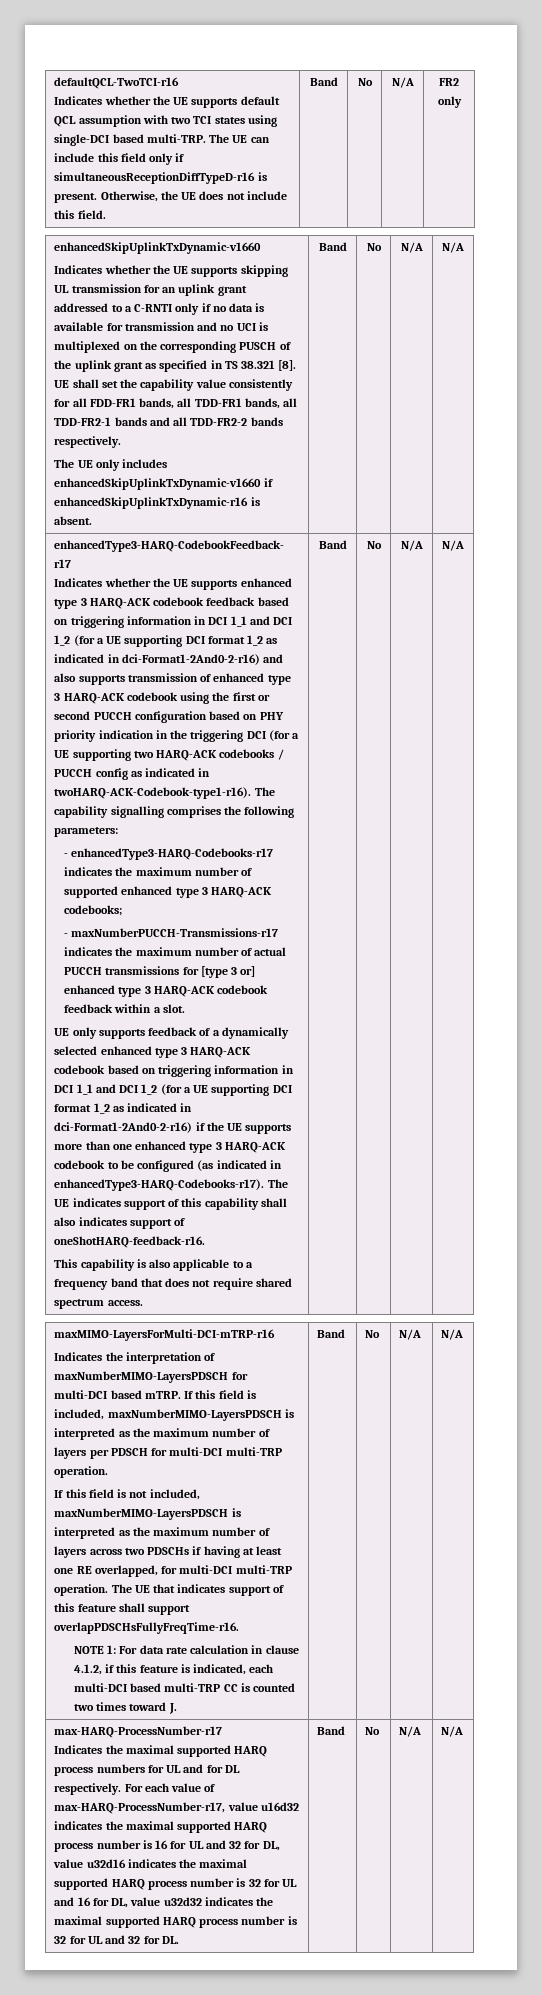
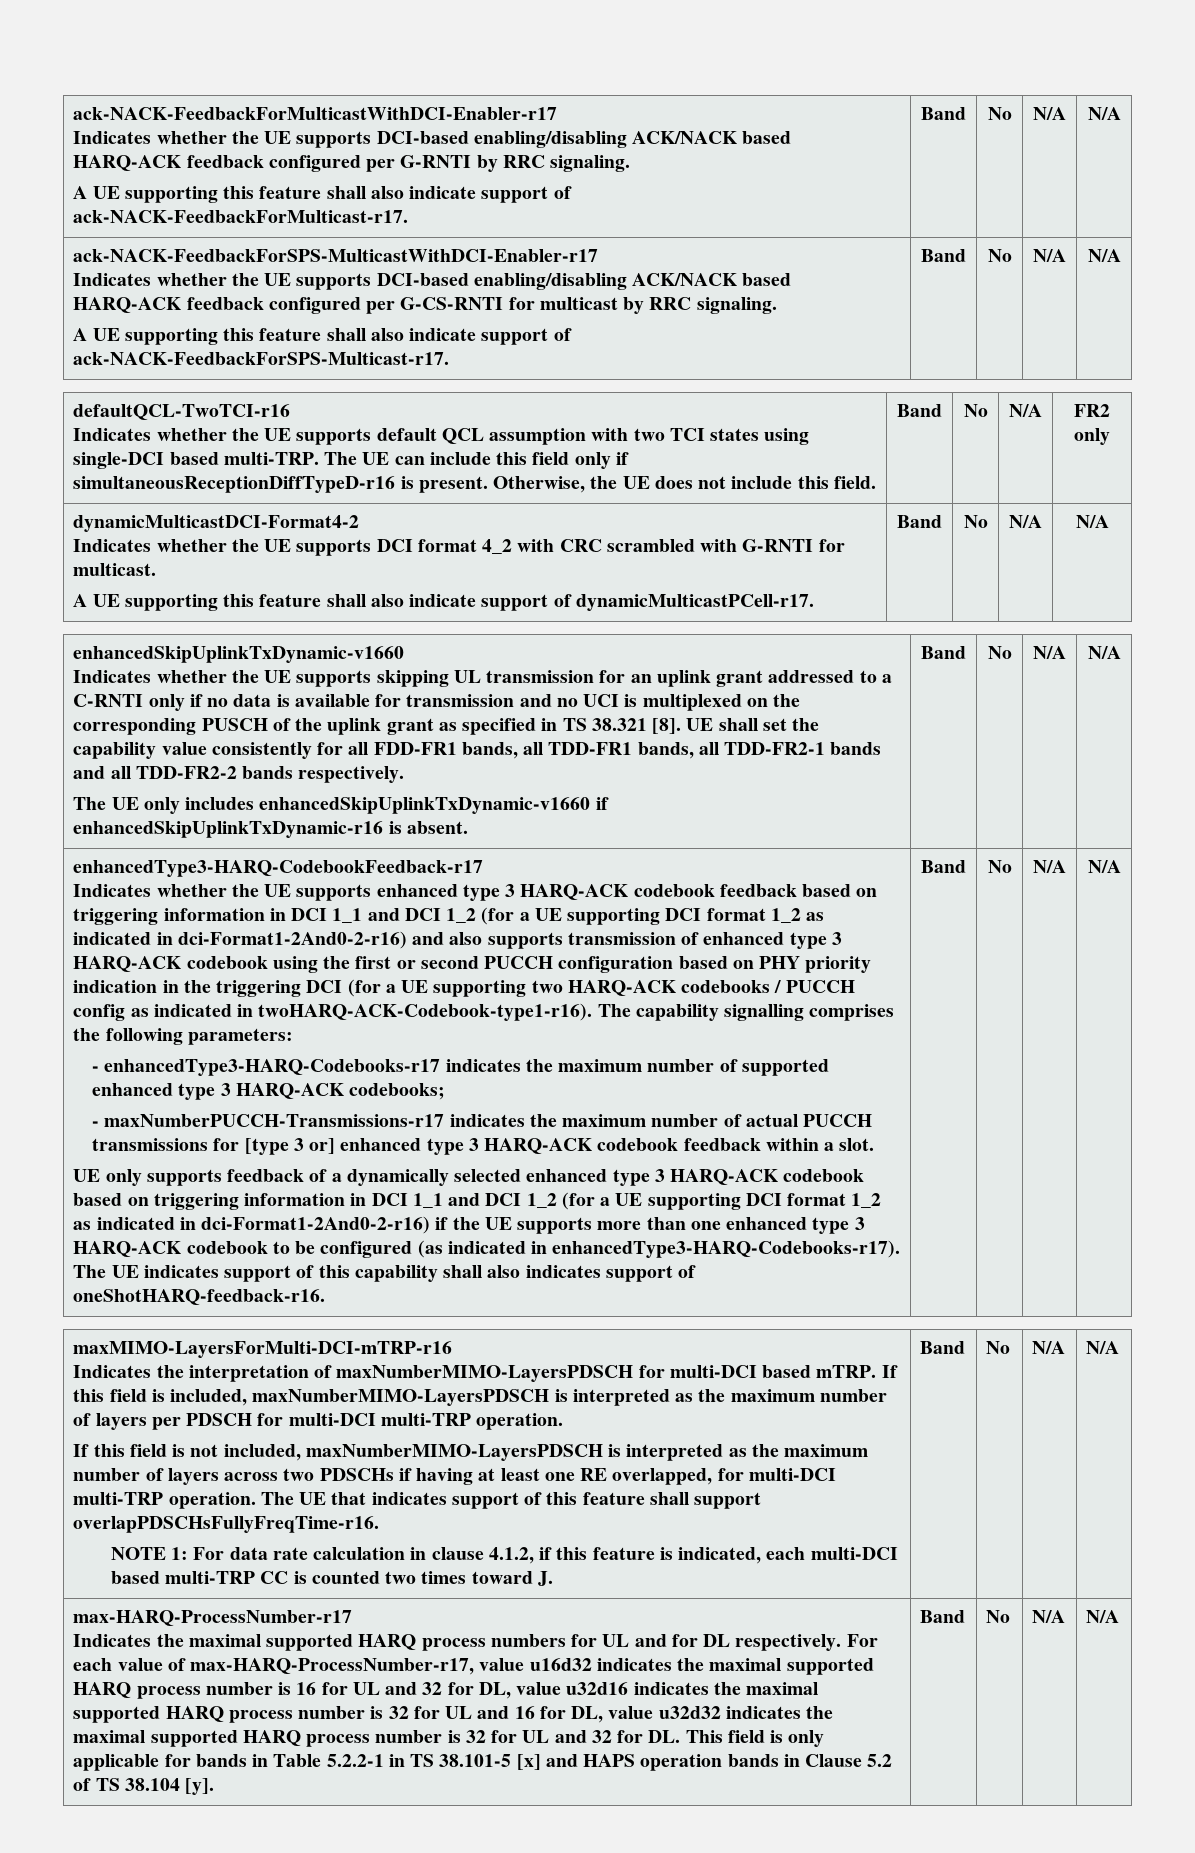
+ ack-NACK-FeedbackForMulticastWithDCI-Enabler-r17
+ Indicates whether the UE supports DCI-based enabling/disabling ACK/NACK based HARQ-ACK feedback configured per G-RNTI by RRC signaling.
+ A UE supporting this feature shall also indicate support of ack-NACK-FeedbackForMulticast-r17. | Band | No | N/A | N/A
+ ack-NACK-FeedbackForSPS-MulticastWithDCI-Enabler-r17
+ Indicates whether the UE supports DCI-based enabling/disabling ACK/NACK based HARQ-ACK feedback configured per G-CS-RNTI for multicast by RRC signaling.
+ A UE supporting this feature shall also indicate support of ack-NACK-FeedbackForSPS-Multicast-r17. | Band | No | N/A | N/A
+ dynamicMulticastDCI-Format4-2
+ Indicates whether the UE supports DCI format 4_2 with CRC scrambled with G-RNTI for multicast.
+ A UE supporting this feature shall also indicate support of dynamicMulticastPCell-r17. | Band | No | N/A | N/A
- This capability is also applicable to a frequency band that does not require shared spectrum access.
- For each value of max-HARQ-ProcessNumber-r17, value u16d32 indicates the maximal supported HARQ process number is 16 for UL and 32 for DL, value u32d16 indicates the maximal supported HARQ process number is 32 for UL and 16 for DL, value u32d32 indicates the maximal supported HARQ process number is 32 for UL and 32 for DL.
+ For each value of max-HARQ-ProcessNumber-r17, value u16d32 indicates the maximal supported HARQ process number is 16 for UL and 32 for DL, value u32d16 indicates the maximal supported HARQ process number is 32 for UL and 16 for DL, value u32d32 indicates the maximal supported HARQ process number is 32 for UL and 32 for DL. This field is only applicable for bands in Table 5.2.2-1 in TS 38.101-5 [x] and HAPS operation bands in Clause 5.2 of TS 38.104 [y].

